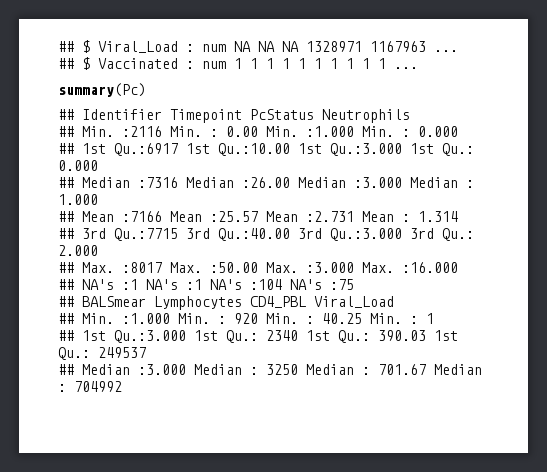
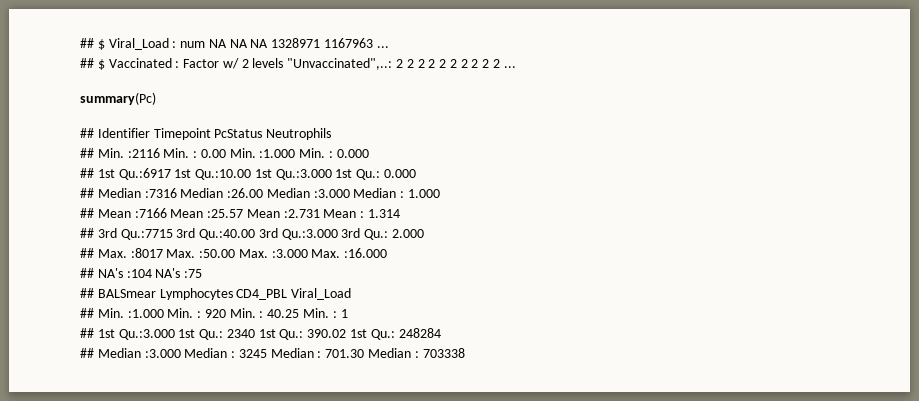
- ## $ Vaccinated : num 1 1 1 1 1 1 1 1 1 1 ...
+ ## $ Vaccinated : Factor w/ 2 levels "Unvaccinated",..: 2 2 2 2 2 2 2 2 2 2 ...
- ## NA's :1 NA's :1 NA's :104 NA's :75
+ ## NA's :104 NA's :75
- ## 1st Qu.:3.000 1st Qu.: 2340 1st Qu.: 390.03 1st Qu.: 249537
+ ## 1st Qu.:3.000 1st Qu.: 2340 1st Qu.: 390.02 1st Qu.: 248284
- ## Median :3.000 Median : 3250 Median : 701.67 Median : 704992
+ ## Median :3.000 Median : 3245 Median : 701.30 Median : 703338

